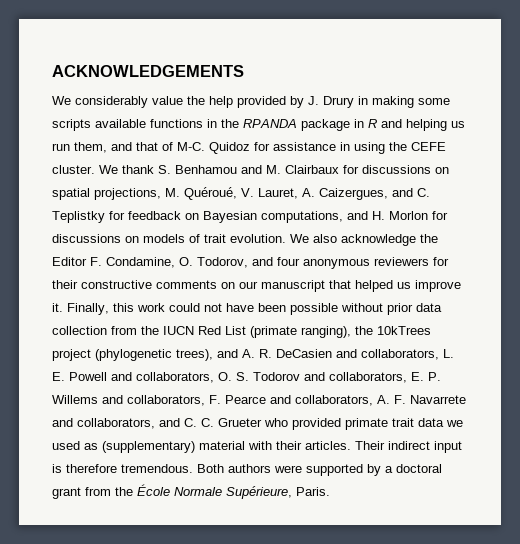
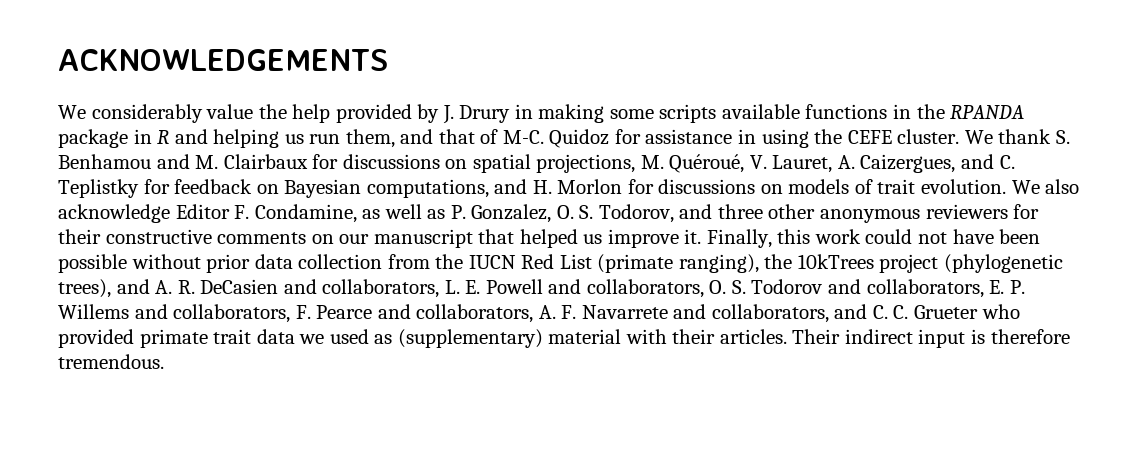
- We also acknowledge the Editor F. Condamine, O. Todorov, and four anonymous reviewers for their constructive comments on our manuscript that helped us improve it.
+ We also acknowledge Editor F. Condamine, as well as P. Gonzalez, O. S. Todorov, and three other anonymous reviewers for their constructive comments on our manuscript that helped us improve it.
- Both authors were supported by a doctoral grant from the École Normale Supérieure, Paris.

